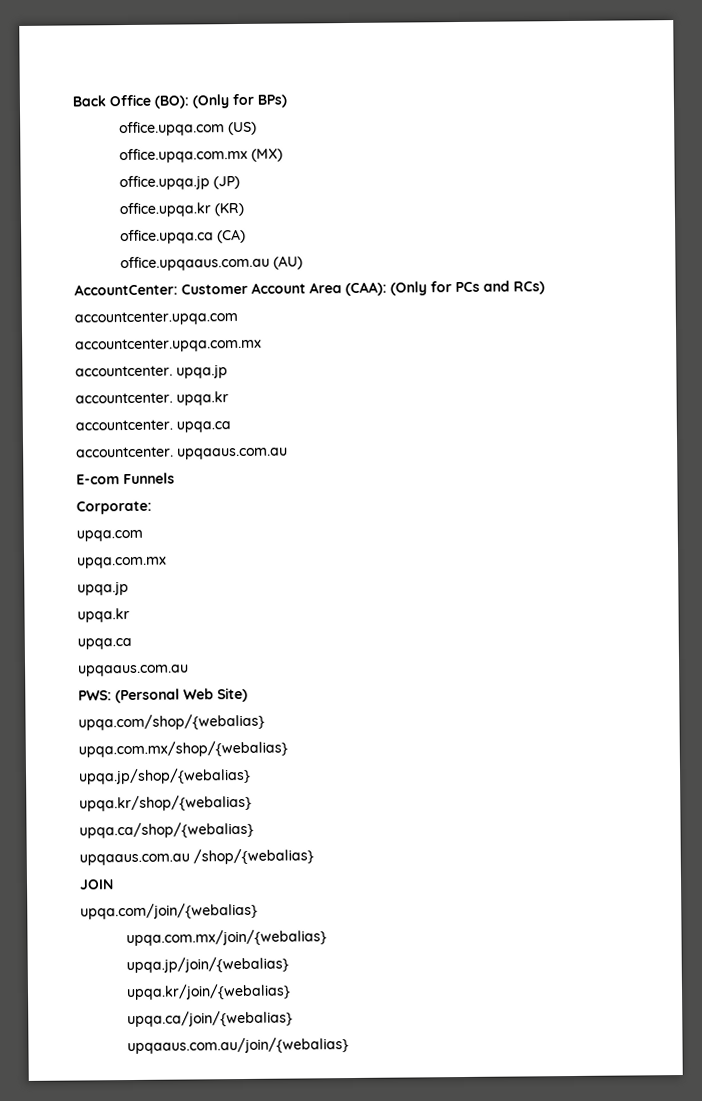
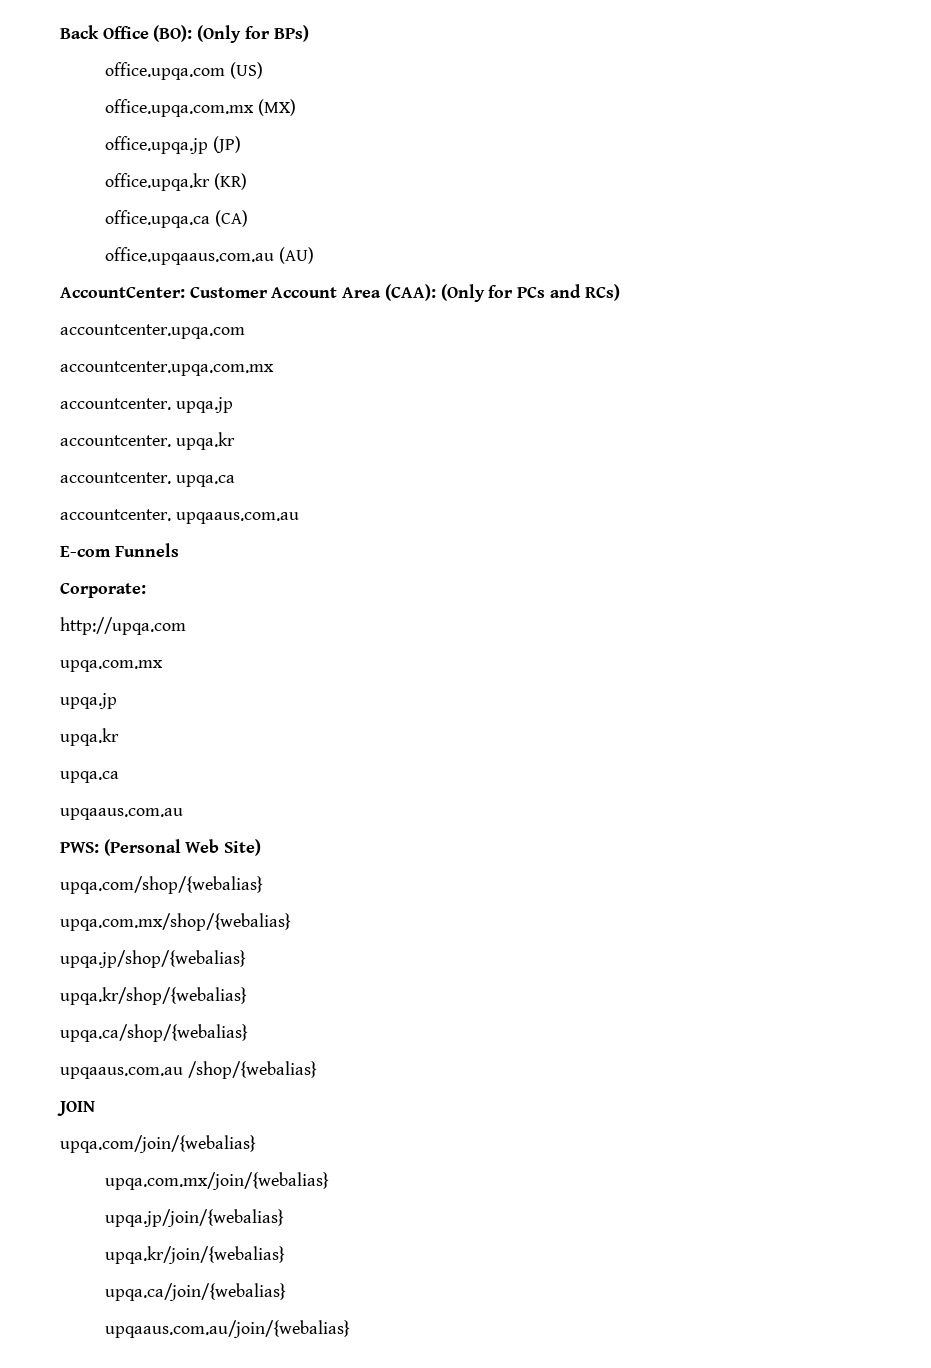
- upqa.com
+ http://upqa.com

